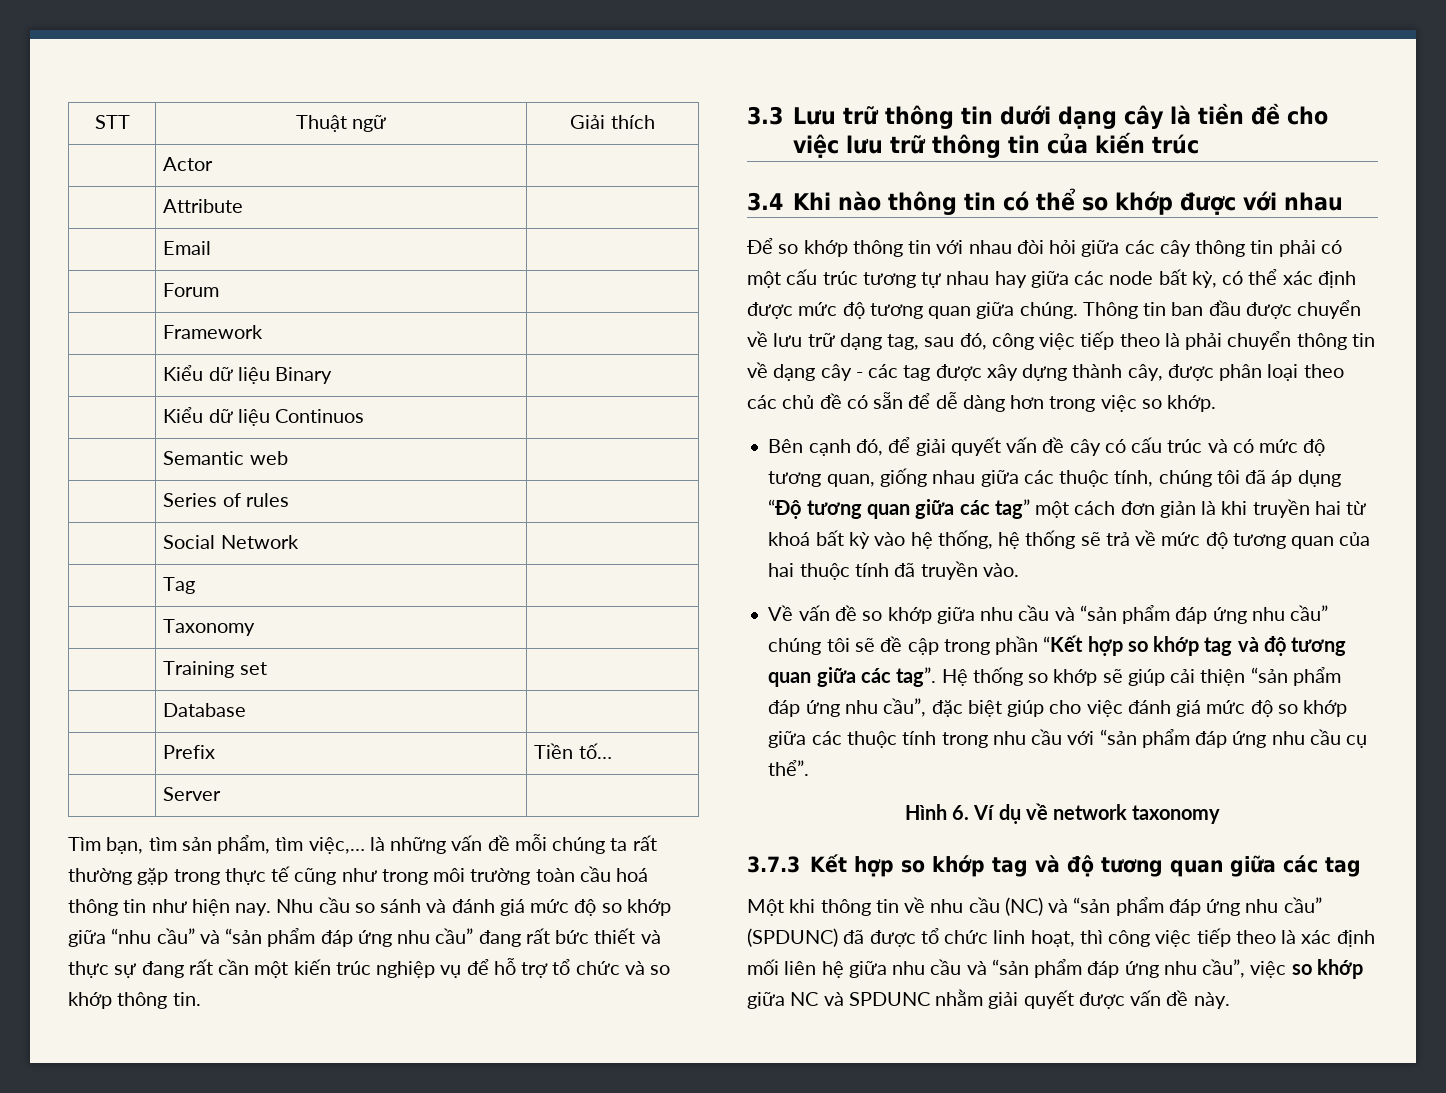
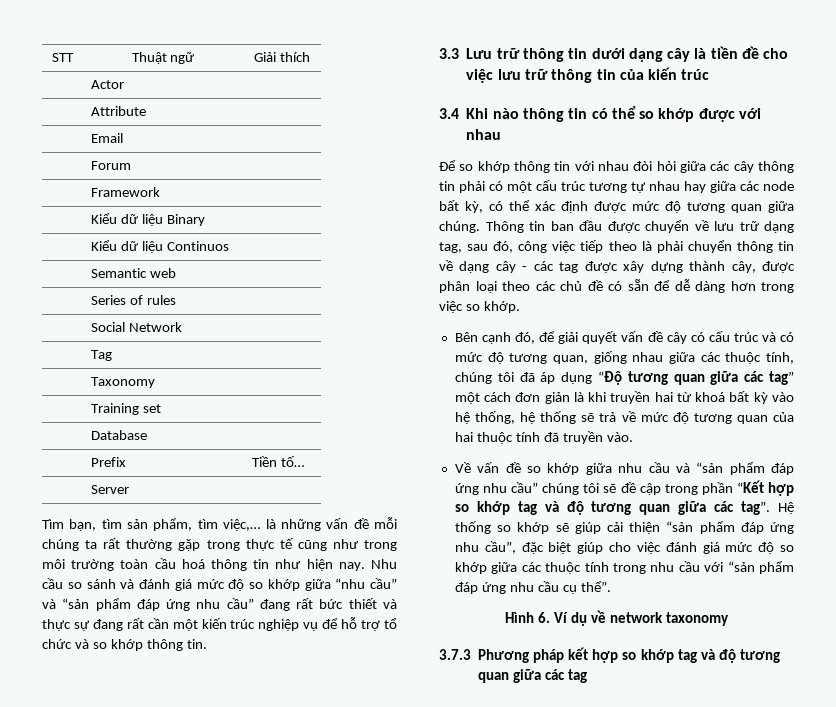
- 3.7.3 Kết hợp so khớp tag và độ tương quan giữa các tag
+ 3.7.3 Phương pháp kết hợp so khớp tag và độ tương quan giữa các tag
- Một khi thông tin về nhu cầu (NC) và “sản phẩm đáp ứng nhu cầu” (SPDUNC) đã được tổ chức linh hoạt, thì công việc tiếp theo là xác định mối liên hệ giữa nhu cầu và “sản phẩm đáp ứng nhu cầu”, việc so khớp giữa NC và SPDUNC nhằm giải quyết được vấn đề này.

